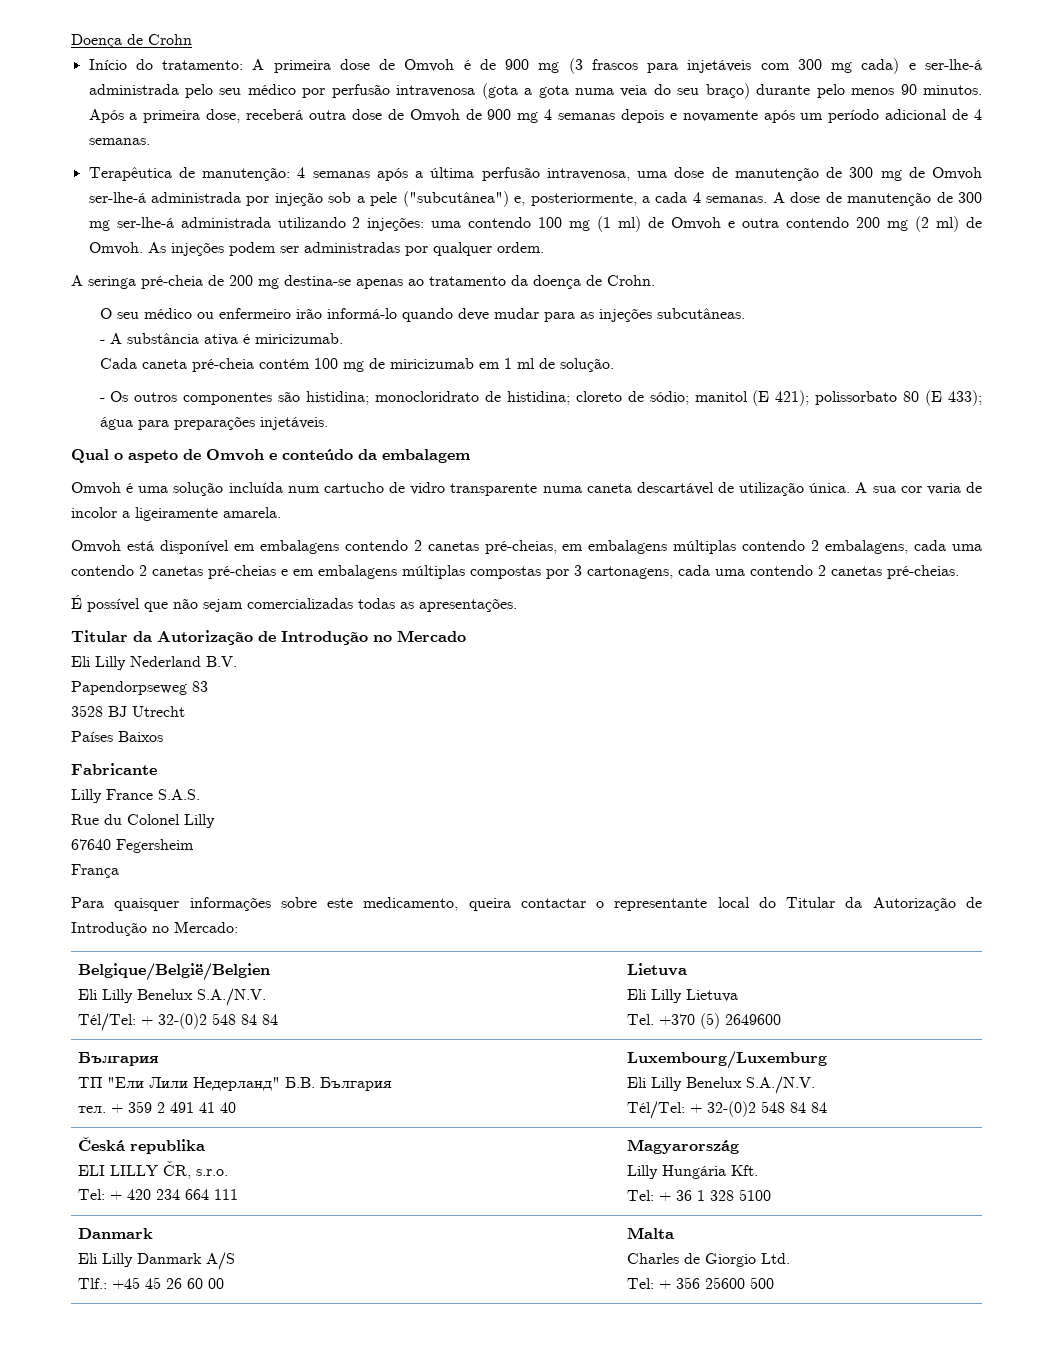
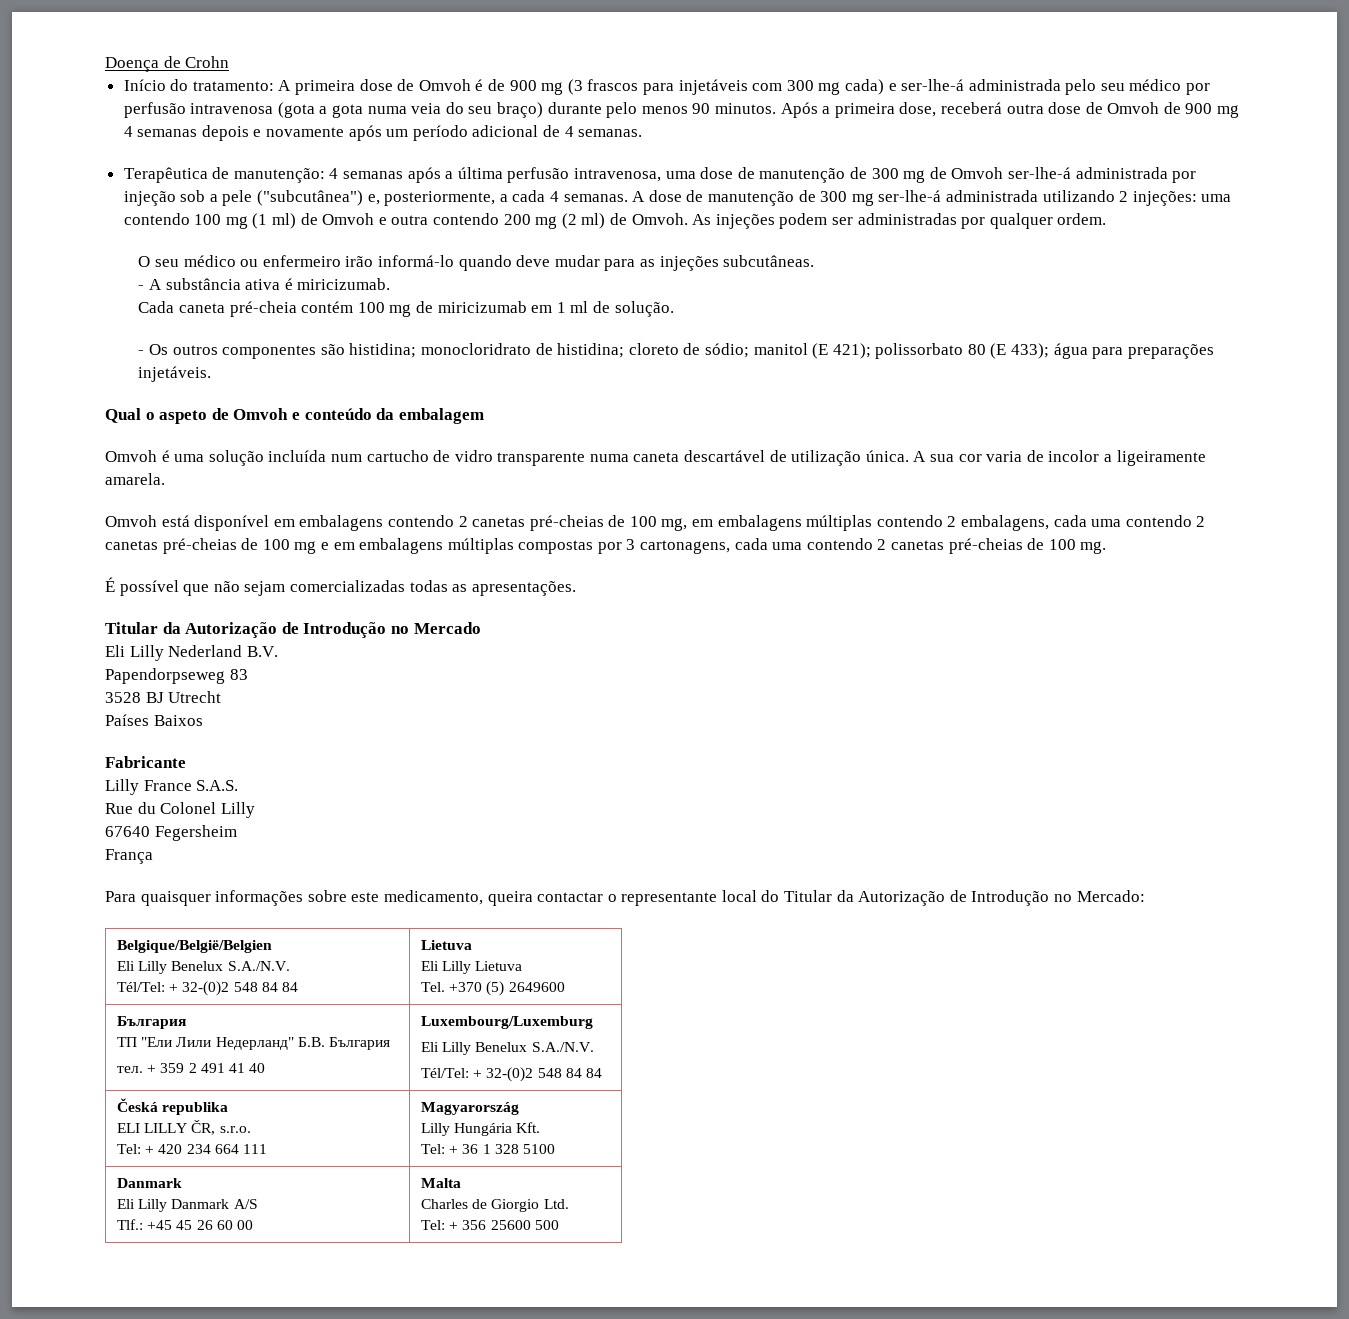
- A seringa pré-cheia de 200 mg destina-se apenas ao tratamento da doença de Crohn.
- Omvoh está disponível em embalagens contendo 2 canetas pré-cheias, em embalagens múltiplas contendo 2 embalagens, cada uma contendo 2 canetas pré-cheias e em embalagens múltiplas compostas por 3 cartonagens, cada uma contendo 2 canetas pré-cheias.
+ Omvoh está disponível em embalagens contendo 2 canetas pré-cheias de 100 mg, em embalagens múltiplas contendo 2 embalagens, cada uma contendo 2 canetas pré-cheias de 100 mg e em embalagens múltiplas compostas por 3 cartonagens, cada uma contendo 2 canetas pré-cheias de 100 mg.

